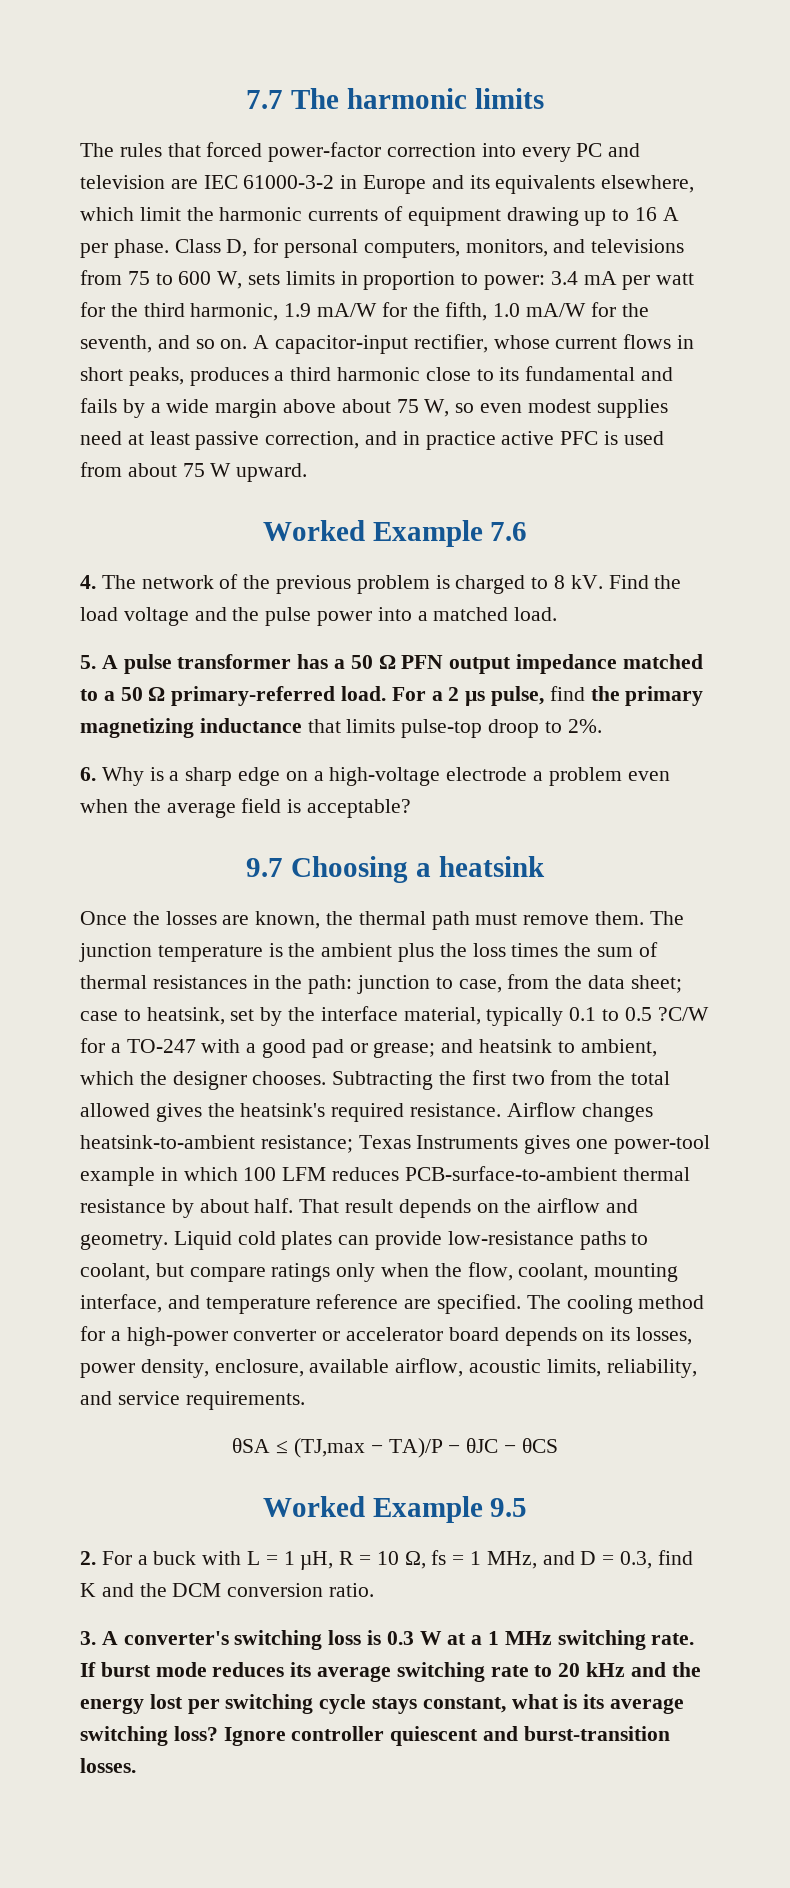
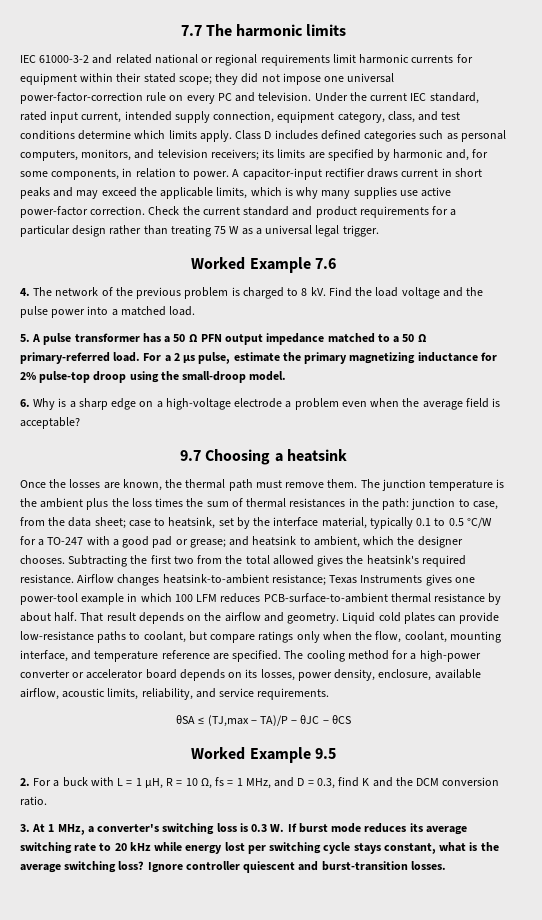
- The rules that forced power-factor correction into every PC and television are IEC 61000-3-2 in Europe and its equivalents elsewhere, which limit the harmonic currents of equipment drawing up to 16 A per phase. Class D, for personal computers, monitors, and televisions from 75 to 600 W, sets limits in proportion to power: 3.4 mA per watt for the third harmonic, 1.9 mA/W for the fifth, 1.0 mA/W for the seventh, and so on. A capacitor-input rectifier, whose current flows in short peaks, produces a third harmonic close to its fundamental and fails by a wide margin above about 75 W, so even modest supplies need at least passive correction, and in practice active PFC is used from about 75 W upward.
+ IEC 61000-3-2 and related national or regional requirements limit harmonic currents for equipment within their stated scope; they did not impose one universal power-factor-correction rule on every PC and television. Under the current IEC standard, rated input current, intended supply connection, equipment category, class, and test conditions determine which limits apply. Class D includes defined categories such as personal computers, monitors, and television receivers; its limits are specified by harmonic and, for some components, in relation to power. A capacitor-input rectifier draws current in short peaks and may exceed the applicable limits, which is why many supplies use active power-factor correction. Check the current standard and product requirements for a particular design rather than treating 75 W as a universal legal trigger.
- For a 2 µs pulse, find the primary magnetizing inductance that limits pulse-top droop to 2%.
+ For a 2 µs pulse, estimate the primary magnetizing inductance for 2% pulse-top droop using the small-droop model.
- The junction temperature is the ambient plus the loss times the sum of thermal resistances in the path: junction to case, from the data sheet; case to heatsink, set by the interface material, typically 0.1 to 0.5 ?C/W for a TO-247 with a good pad or grease; and heatsink to ambient, which the designer chooses.
+ The junction temperature is the ambient plus the loss times the sum of thermal resistances in the path: junction to case, from the data sheet; case to heatsink, set by the interface material, typically 0.1 to 0.5 °C/W for a TO-247 with a good pad or grease; and heatsink to ambient, which the designer chooses.
- 3. A converter's switching loss is 0.3 W at a 1 MHz switching rate. If burst mode reduces its average switching rate to 20 kHz and the energy lost per switching cycle stays constant, what is its average switching loss?
+ 3. At 1 MHz, a converter's switching loss is 0.3 W. If burst mode reduces its average switching rate to 20 kHz while energy lost per switching cycle stays constant, what is the average switching loss?

